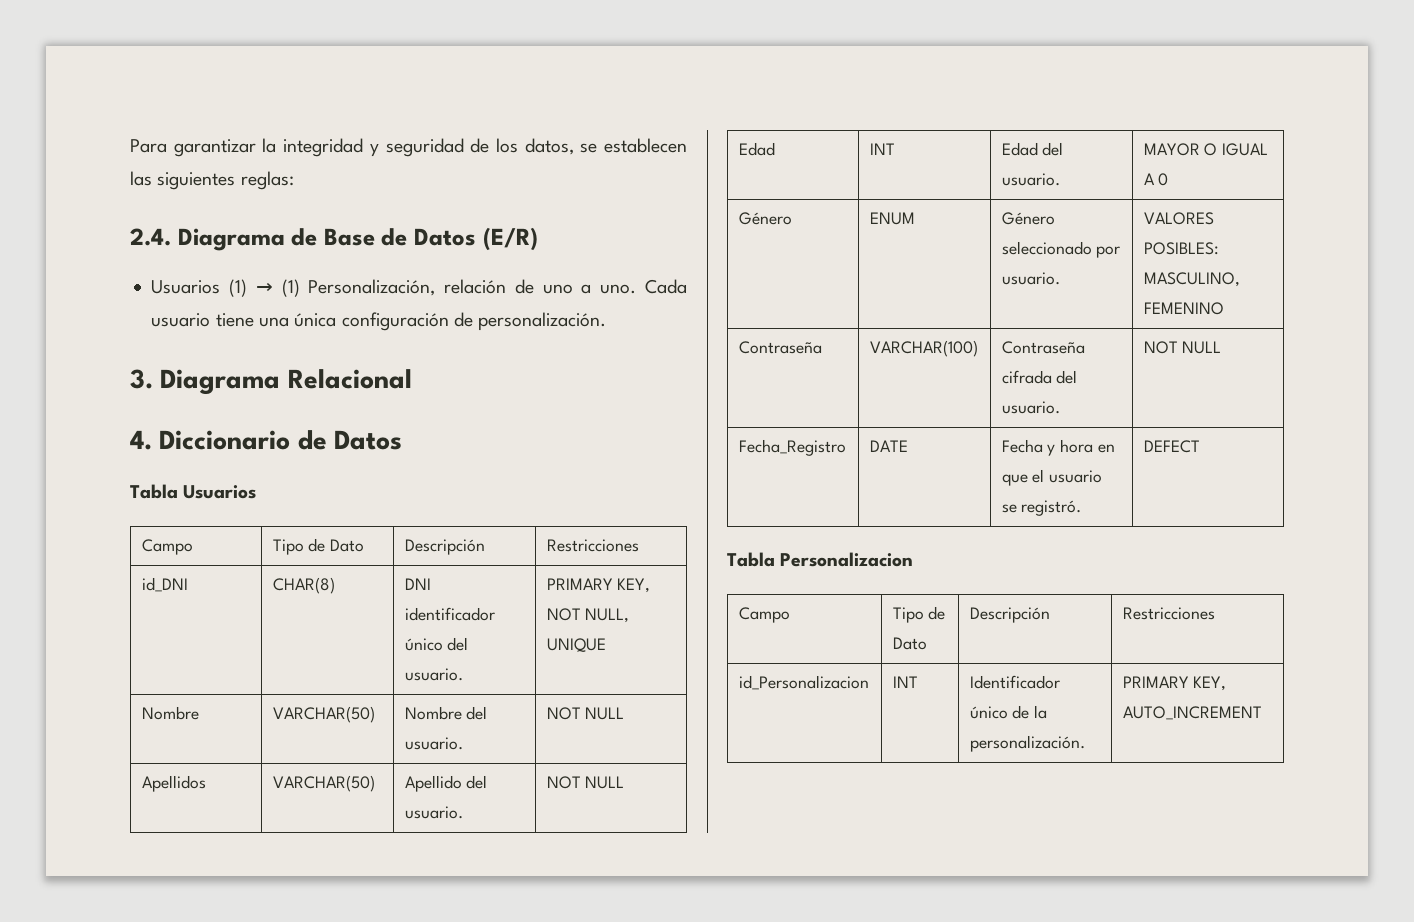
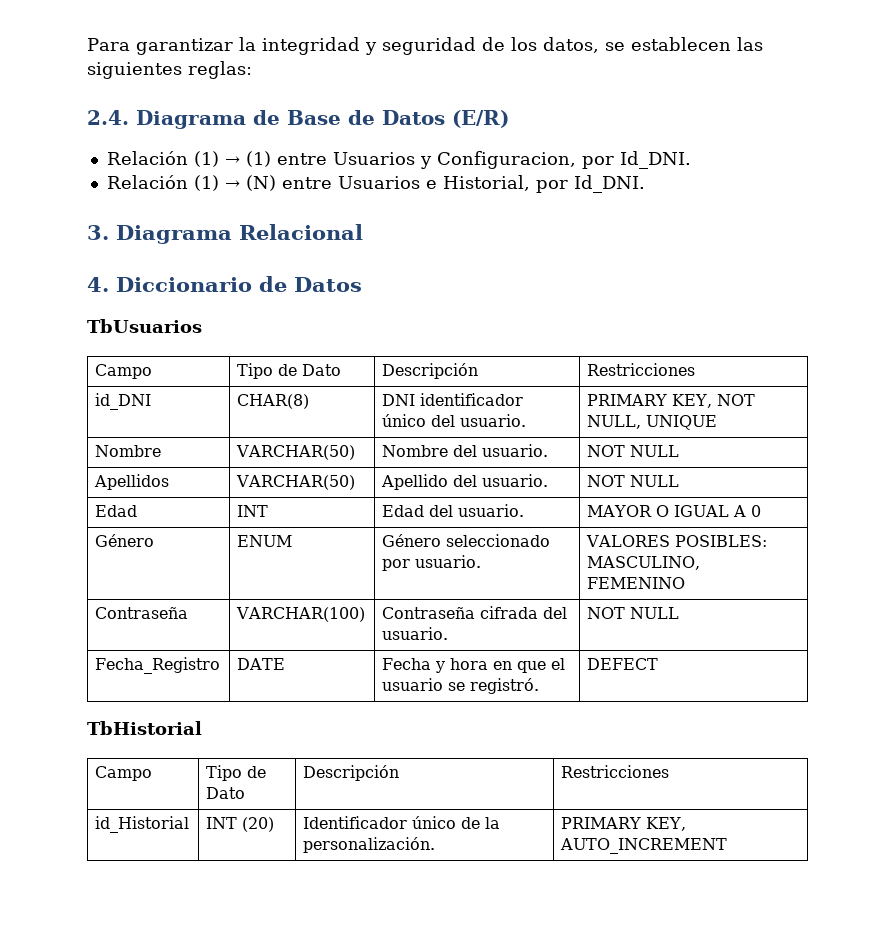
- Usuarios (1) → (1) Personalización, relación de uno a uno. Cada usuario tiene una única configuración de personalización.
+ Relación (1) → (1) entre Usuarios y Configuracion, por Id_DNI.
+ Relación (1) → (N) entre Usuarios e Historial, por Id_DNI.
- Tabla Usuarios
+ TbUsuarios
- Tabla Personalizacion
+ TbHistorial
  Campo | Tipo de Dato | Descripción | Restricciones
- id_Personalizacion | INT | Identificador único de la personalización. | PRIMARY KEY, AUTO_INCREMENT
+ id_Historial | INT (20) | Identificador único de la personalización. | PRIMARY KEY, AUTO_INCREMENT

